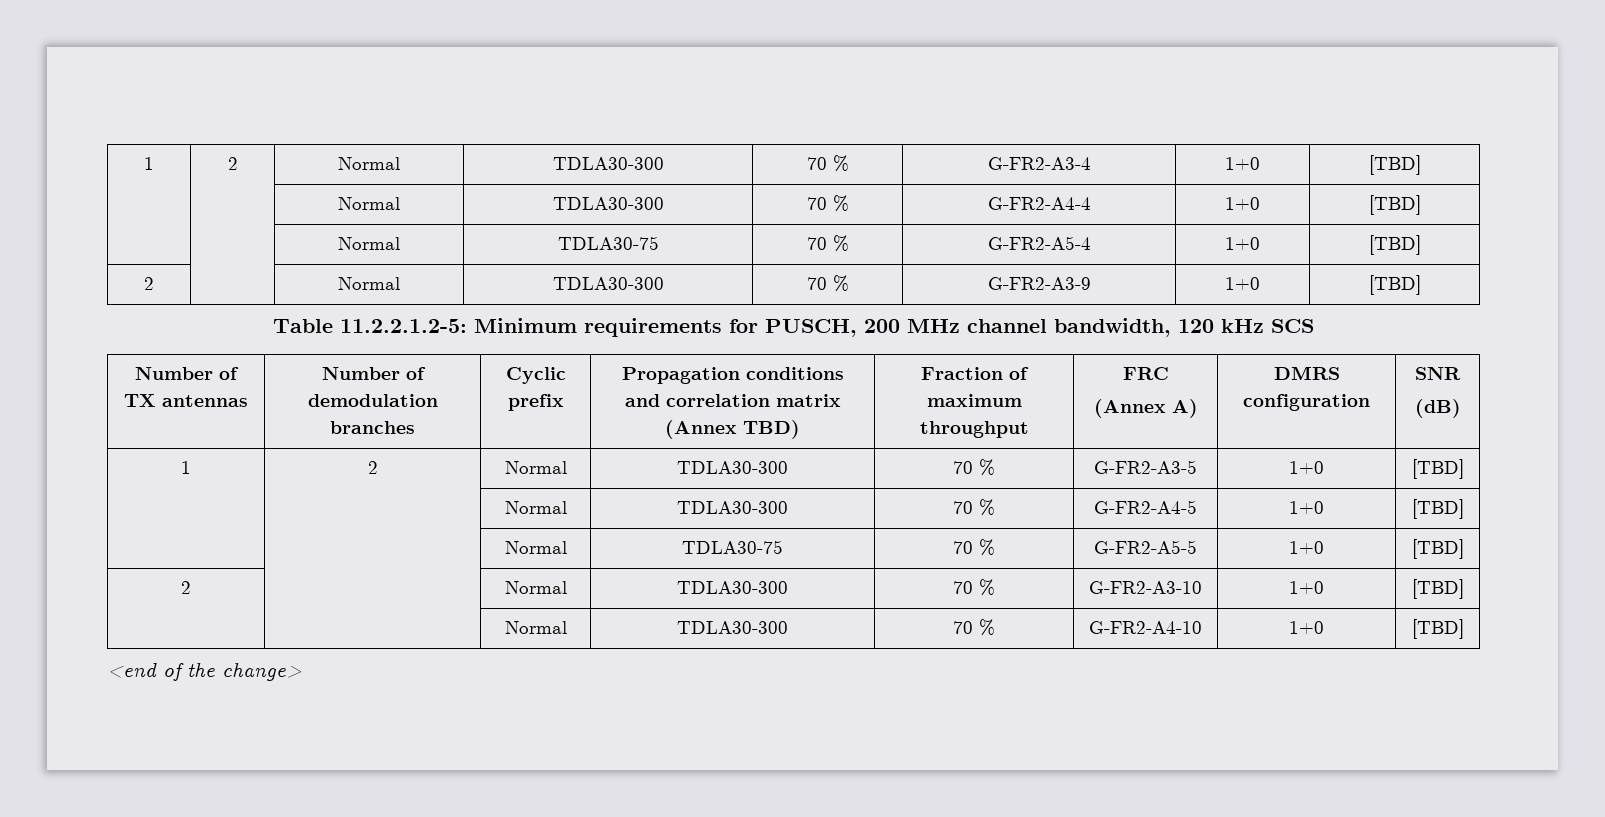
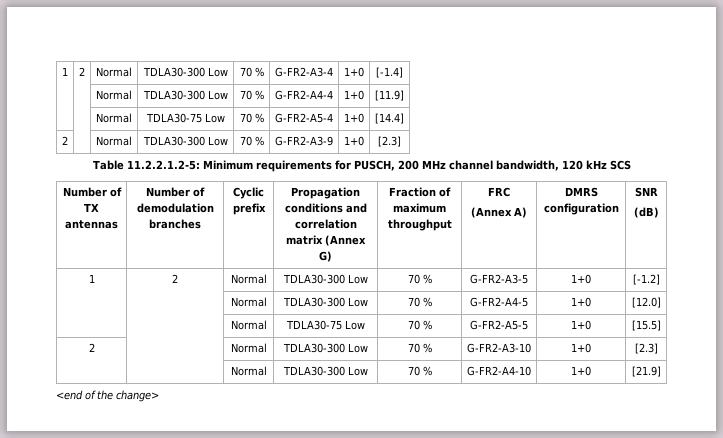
- 1 | 2 | Normal | TDLA30-300 | 70 % | G-FR2-A3-4 | 1+0 | [TBD]
- | | Normal | TDLA30-300 | 70 % | G-FR2-A4-4 | 1+0 | [TBD]
- | | Normal | TDLA30-75 | 70 % | G-FR2-A5-4 | 1+0 | [TBD]
- 2 | | Normal | TDLA30-300 | 70 % | G-FR2-A3-9 | 1+0 | [TBD]
+ 1 | 2 | Normal | TDLA30-300 Low | 70 % | G-FR2-A3-4 | 1+0 | [-1.4]
+ | | Normal | TDLA30-300 Low | 70 % | G-FR2-A4-4 | 1+0 | [11.9]
+ | | Normal | TDLA30-75 Low | 70 % | G-FR2-A5-4 | 1+0 | [14.4]
+ 2 | | Normal | TDLA30-300 Low | 70 % | G-FR2-A3-9 | 1+0 | [2.3]
- Number of TX antennas | Number of demodulation branches | Cyclic prefix | Propagation conditions and correlation matrix (Annex TBD) | Fraction of maximum throughput | FRC
+ Number of TX antennas | Number of demodulation branches | Cyclic prefix | Propagation conditions and correlation matrix (Annex G) | Fraction of maximum throughput | FRC
- 1 | 2 | Normal | TDLA30-300 | 70 % | G-FR2-A3-5 | 1+0 | [TBD]
- | | Normal | TDLA30-300 | 70 % | G-FR2-A4-5 | 1+0 | [TBD]
- | | Normal | TDLA30-75 | 70 % | G-FR2-A5-5 | 1+0 | [TBD]
- 2 | | Normal | TDLA30-300 | 70 % | G-FR2-A3-10 | 1+0 | [TBD]
- | | Normal | TDLA30-300 | 70 % | G-FR2-A4-10 | 1+0 | [TBD]
+ 1 | 2 | Normal | TDLA30-300 Low | 70 % | G-FR2-A3-5 | 1+0 | [-1.2]
+ | | Normal | TDLA30-300 Low | 70 % | G-FR2-A4-5 | 1+0 | [12.0]
+ | | Normal | TDLA30-75 Low | 70 % | G-FR2-A5-5 | 1+0 | [15.5]
+ 2 | | Normal | TDLA30-300 Low | 70 % | G-FR2-A3-10 | 1+0 | [2.3]
+ | | Normal | TDLA30-300 Low | 70 % | G-FR2-A4-10 | 1+0 | [21.9]

